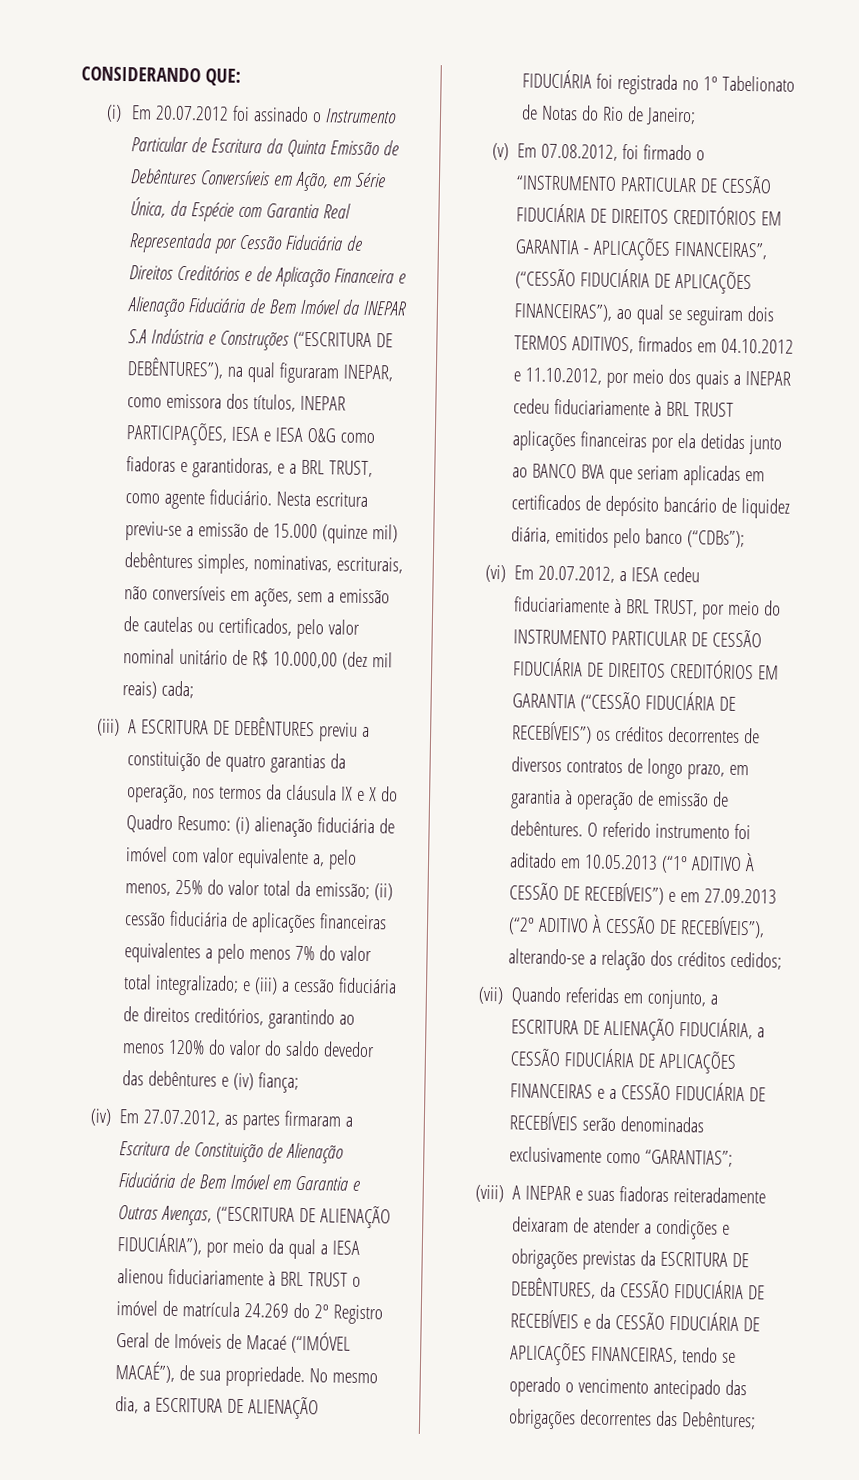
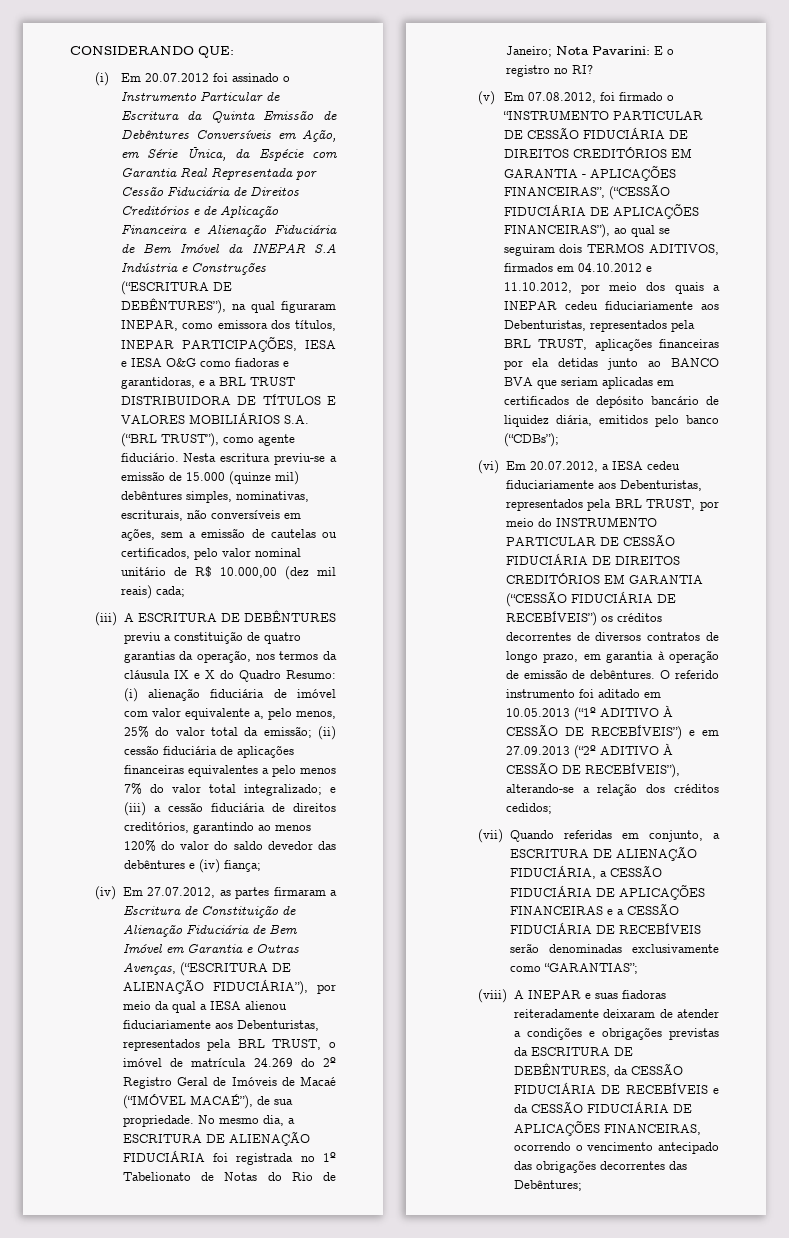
- (i) Em 20.07.2012 foi assinado o Instrumento Particular de Escritura da Quinta Emissão de Debêntures Conversíveis em Ação, em Série Única, da Espécie com Garantia Real Representada por Cessão Fiduciária de Direitos Creditórios e de Aplicação Financeira e Alienação Fiduciária de Bem Imóvel da INEPAR S.A Indústria e Construções (“ESCRITURA DE DEBÊNTURES”), na qual figuraram INEPAR, como emissora dos títulos, INEPAR PARTICIPAÇÕES, IESA e IESA O&G como fiadoras e garantidoras, e a BRL TRUST, como agente fiduciário.
+ (i) Em 20.07.2012 foi assinado o Instrumento Particular de Escritura da Quinta Emissão de Debêntures Conversíveis em Ação, em Série Única, da Espécie com Garantia Real Representada por Cessão Fiduciária de Direitos Creditórios e de Aplicação Financeira e Alienação Fiduciária de Bem Imóvel da INEPAR S.A Indústria e Construções (“ESCRITURA DE DEBÊNTURES”), na qual figuraram INEPAR, como emissora dos títulos, INEPAR PARTICIPAÇÕES, IESA e IESA O&G como fiadoras e garantidoras, e a BRL TRUST DISTRIBUIDORA DE TÍTULOS E VALORES MOBILIÁRIOS S.A. (“BRL TRUST”), como agente fiduciário.
- (iv) Em 27.07.2012, as partes firmaram a Escritura de Constituição de Alienação Fiduciária de Bem Imóvel em Garantia e Outras Avenças, (“ESCRITURA DE ALIENAÇÃO FIDUCIÁRIA”), por meio da qual a IESA alienou fiduciariamente à BRL TRUST o imóvel de matrícula 24.269 do 2º Registro Geral de Imóveis de Macaé (“IMÓVEL MACAÉ”), de sua propriedade.
+ (iv) Em 27.07.2012, as partes firmaram a Escritura de Constituição de Alienação Fiduciária de Bem Imóvel em Garantia e Outras Avenças, (“ESCRITURA DE ALIENAÇÃO FIDUCIÁRIA”), por meio da qual a IESA alienou fiduciariamente aos Debenturistas, representados pela BRL TRUST, o imóvel de matrícula 24.269 do 2º Registro Geral de Imóveis de Macaé (“IMÓVEL MACAÉ”), de sua propriedade.
- No mesmo dia, a ESCRITURA DE ALIENAÇÃO FIDUCIÁRIA foi registrada no 1º Tabelionato de Notas do Rio de Janeiro;
+ No mesmo dia, a ESCRITURA DE ALIENAÇÃO FIDUCIÁRIA foi registrada no 1º Tabelionato de Notas do Rio de Janeiro; Nota Pavarini: E o registro no RI?
- (v) Em 07.08.2012, foi firmado o “INSTRUMENTO PARTICULAR DE CESSÃO FIDUCIÁRIA DE DIREITOS CREDITÓRIOS EM GARANTIA - APLICAÇÕES FINANCEIRAS”, (“CESSÃO FIDUCIÁRIA DE APLICAÇÕES FINANCEIRAS”), ao qual se seguiram dois TERMOS ADITIVOS, firmados em 04.10.2012 e 11.10.2012, por meio dos quais a INEPAR cedeu fiduciariamente à BRL TRUST aplicações financeiras por ela detidas junto ao BANCO BVA que seriam aplicadas em certificados de depósito bancário de liquidez diária, emitidos pelo banco (“CDBs”);
+ (v) Em 07.08.2012, foi firmado o “INSTRUMENTO PARTICULAR DE CESSÃO FIDUCIÁRIA DE DIREITOS CREDITÓRIOS EM GARANTIA - APLICAÇÕES FINANCEIRAS”, (“CESSÃO FIDUCIÁRIA DE APLICAÇÕES FINANCEIRAS”), ao qual se seguiram dois TERMOS ADITIVOS, firmados em 04.10.2012 e 11.10.2012, por meio dos quais a INEPAR cedeu fiduciariamente aos Debenturistas, representados pela BRL TRUST, aplicações financeiras por ela detidas junto ao BANCO BVA que seriam aplicadas em certificados de depósito bancário de liquidez diária, emitidos pelo banco (“CDBs”);
- (vi) Em 20.07.2012, a IESA cedeu fiduciariamente à BRL TRUST, por meio do INSTRUMENTO PARTICULAR DE CESSÃO FIDUCIÁRIA DE DIREITOS CREDITÓRIOS EM GARANTIA (“CESSÃO FIDUCIÁRIA DE RECEBÍVEIS”) os créditos decorrentes de diversos contratos de longo prazo, em garantia à operação de emissão de debêntures.
+ (vi) Em 20.07.2012, a IESA cedeu fiduciariamente aos Debenturistas, representados pela BRL TRUST, por meio do INSTRUMENTO PARTICULAR DE CESSÃO FIDUCIÁRIA DE DIREITOS CREDITÓRIOS EM GARANTIA (“CESSÃO FIDUCIÁRIA DE RECEBÍVEIS”) os créditos decorrentes de diversos contratos de longo prazo, em garantia à operação de emissão de debêntures.
- (viii) A INEPAR e suas fiadoras reiteradamente deixaram de atender a condições e obrigações previstas da ESCRITURA DE DEBÊNTURES, da CESSÃO FIDUCIÁRIA DE RECEBÍVEIS e da CESSÃO FIDUCIÁRIA DE APLICAÇÕES FINANCEIRAS, tendo se operado o vencimento antecipado das obrigações decorrentes das Debêntures;
+ (viii) A INEPAR e suas fiadoras reiteradamente deixaram de atender a condições e obrigações previstas da ESCRITURA DE DEBÊNTURES, da CESSÃO FIDUCIÁRIA DE RECEBÍVEIS e da CESSÃO FIDUCIÁRIA DE APLICAÇÕES FINANCEIRAS, ocorrendo o vencimento antecipado das obrigações decorrentes das Debêntures;

